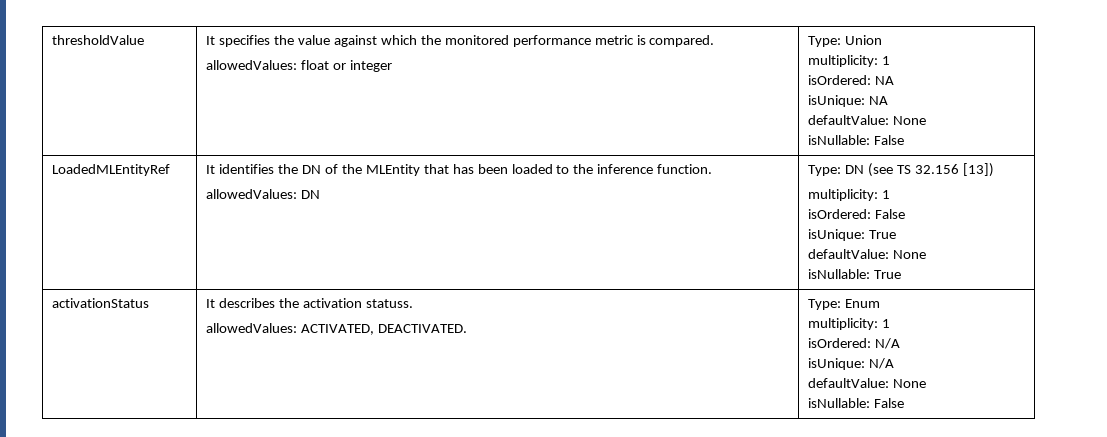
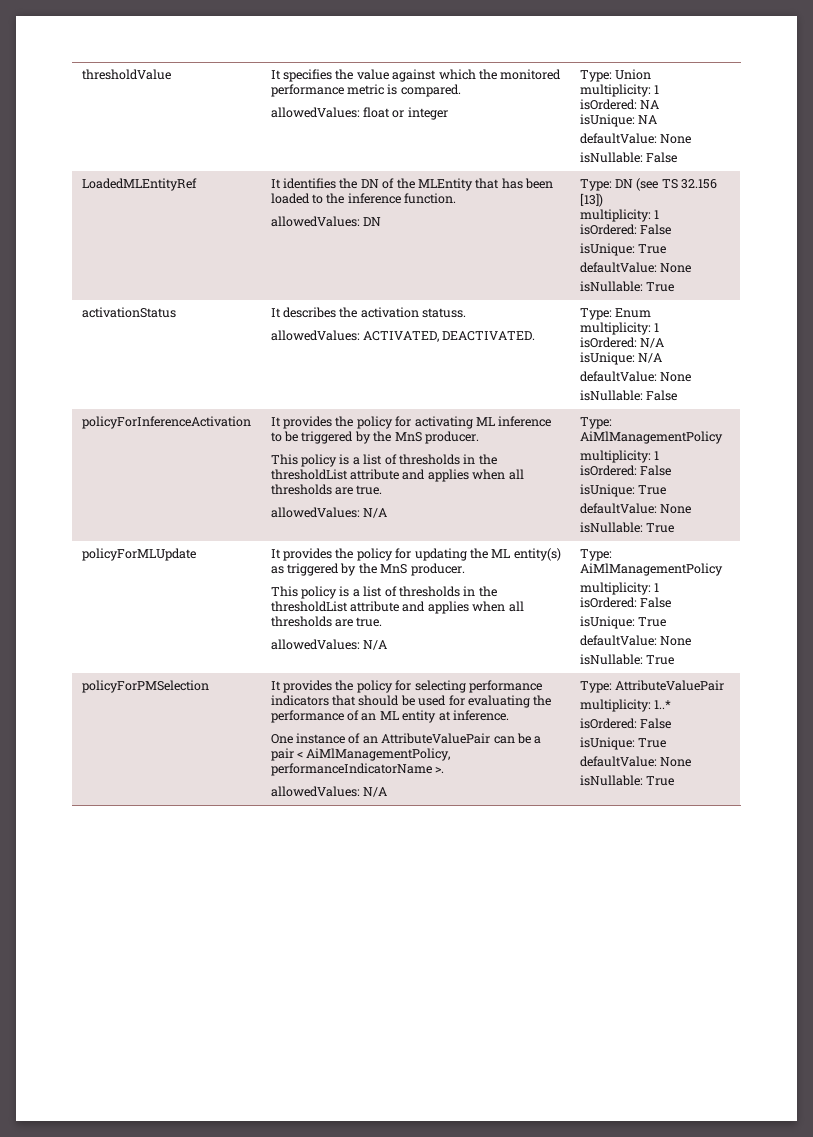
+ policyForInferenceActivation | It provides the policy for activating ML inference to be triggered by the MnS producer.
+ This policy is a list of thresholds in the thresholdList attribute and applies when all thresholds are true.
+ allowedValues: N/A | Type: AiMlManagementPolicy
+ multiplicity: 1
+ isOrdered: False
+ isUnique: True
+ defaultValue: None
+ isNullable: True
+ policyForMLUpdate | It provides the policy for updating the ML entity(s) as triggered by the MnS producer.
+ This policy is a list of thresholds in the thresholdList attribute and applies when all thresholds are true.
+ allowedValues: N/A | Type: AiMlManagementPolicy
+ multiplicity: 1
+ isOrdered: False
+ isUnique: True
+ defaultValue: None
+ isNullable: True
+ policyForPMSelection | It provides the policy for selecting performance indicators that should be used for evaluating the performance of an ML entity at inference.
+ One instance of an AttributeValuePair can be a pair < AiMlManagementPolicy, performanceIndicatorName >.
+ allowedValues: N/A | Type: AttributeValuePair
+ multiplicity: 1..*
+ isOrdered: False
+ isUnique: True
+ defaultValue: None
+ isNullable: True

